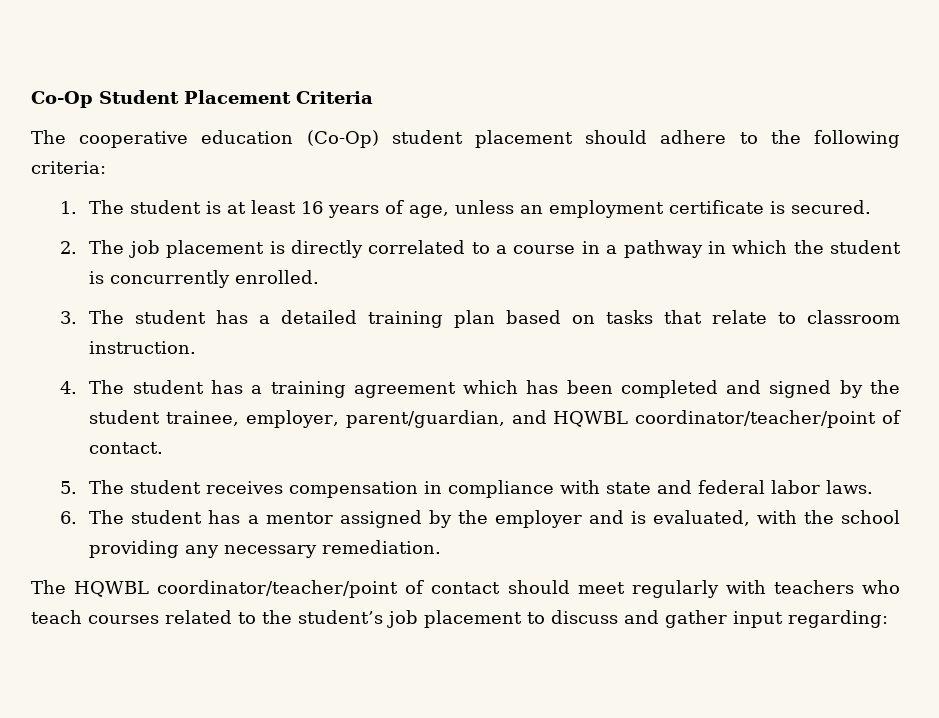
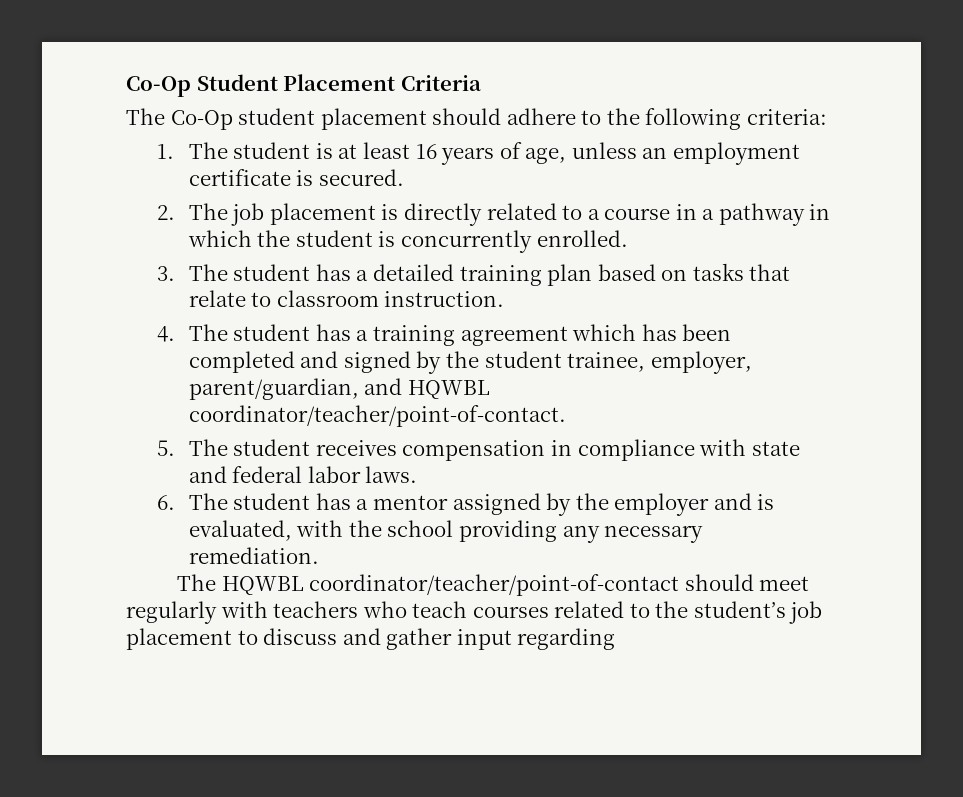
- The cooperative education (Co-Op) student placement should adhere to the following criteria:
+ The Co-Op student placement should adhere to the following criteria:
- 2. The job placement is directly correlated to a course in a pathway in which the student is concurrently enrolled.
+ 2. The job placement is directly related to a course in a pathway in which the student is concurrently enrolled.
- 4. The student has a training agreement which has been completed and signed by the student trainee, employer, parent/guardian, and HQWBL coordinator/teacher/point of contact.
+ 4. The student has a training agreement which has been completed and signed by the student trainee, employer, parent/guardian, and HQWBL coordinator/teacher/point-of-contact.
- The HQWBL coordinator/teacher/point of contact should meet regularly with teachers who teach courses related to the student’s job placement to discuss and gather input regarding:
+ The HQWBL coordinator/teacher/point-of-contact should meet regularly with teachers who teach courses related to the student’s job placement to discuss and gather input regarding

